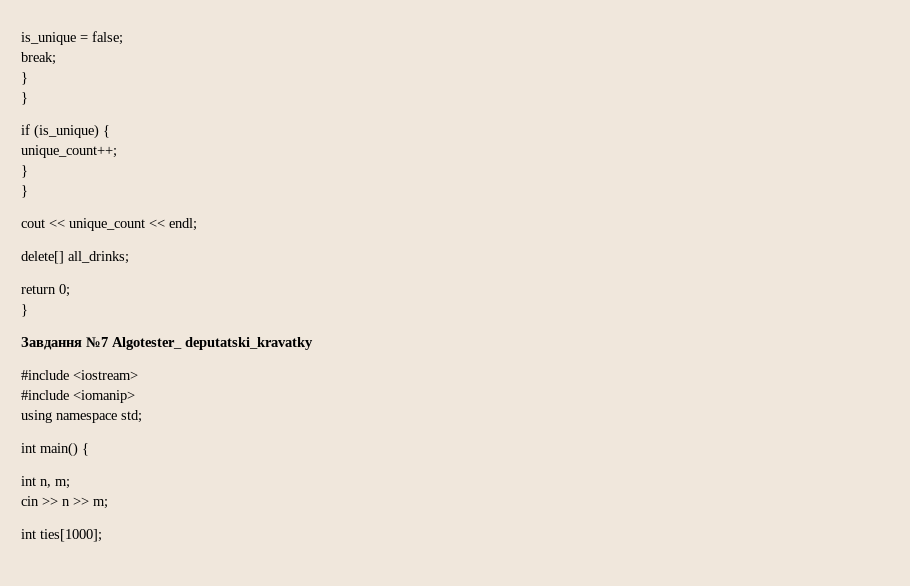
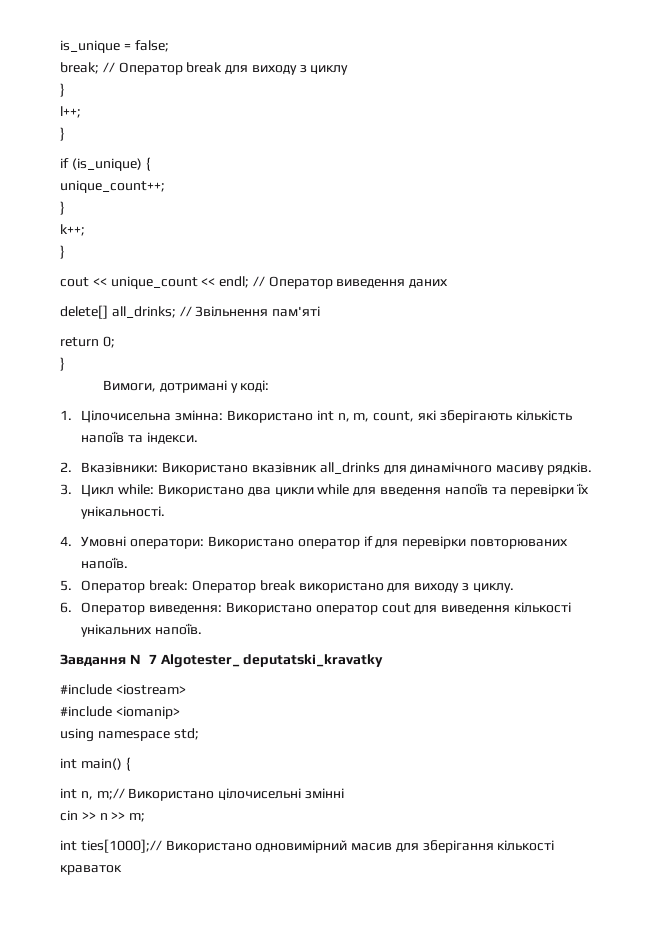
- break;
+ break; // Оператор break для виходу з циклу
  }
+ l++;
+ k++;
- cout << unique_count << endl;
+ cout << unique_count << endl; // Оператор виведення даних
- delete[] all_drinks;
+ delete[] all_drinks; // Звільнення пам'яті
+ Вимоги, дотримані у коді:
+ 1. Цілочисельна змінна: Використано int n, m, count, які зберігають кількість напоїв та індекси.
+ 2. Вказівники: Використано вказівник all_drinks для динамічного масиву рядків.
+ 3. Цикл while: Використано два цикли while для введення напоїв та перевірки їх унікальності.
+ 4. Умовні оператори: Використано оператор if для перевірки повторюваних напоїв.
+ 5. Оператор break: Оператор break використано для виходу з циклу.
+ 6. Оператор виведення: Використано оператор cout для виведення кількості унікальних напоїв.
- int n, m;
+ int n, m;// Використано цілочисельні змінні
- int ties[1000];
+ int ties[1000];// Використано одновимірний масив для зберігання кількості краваток

